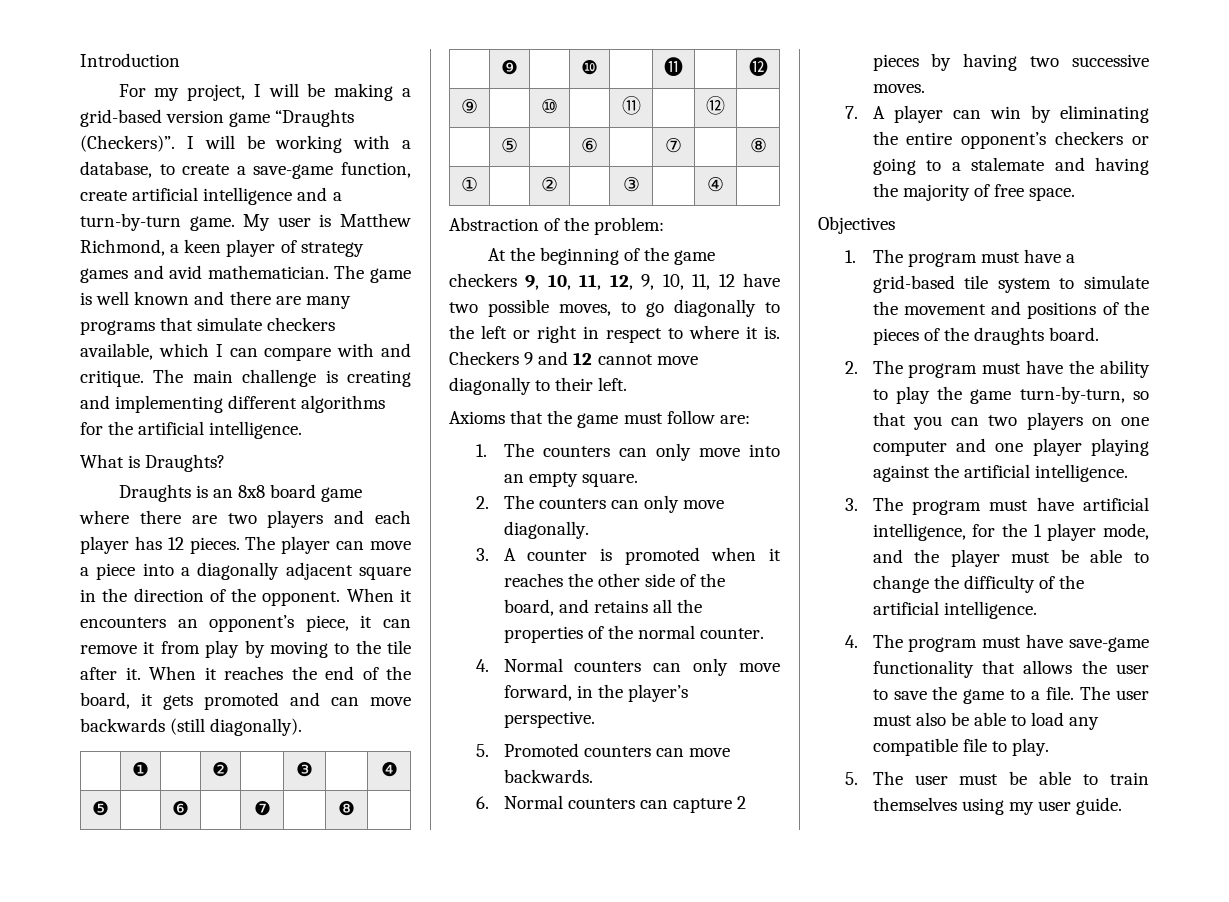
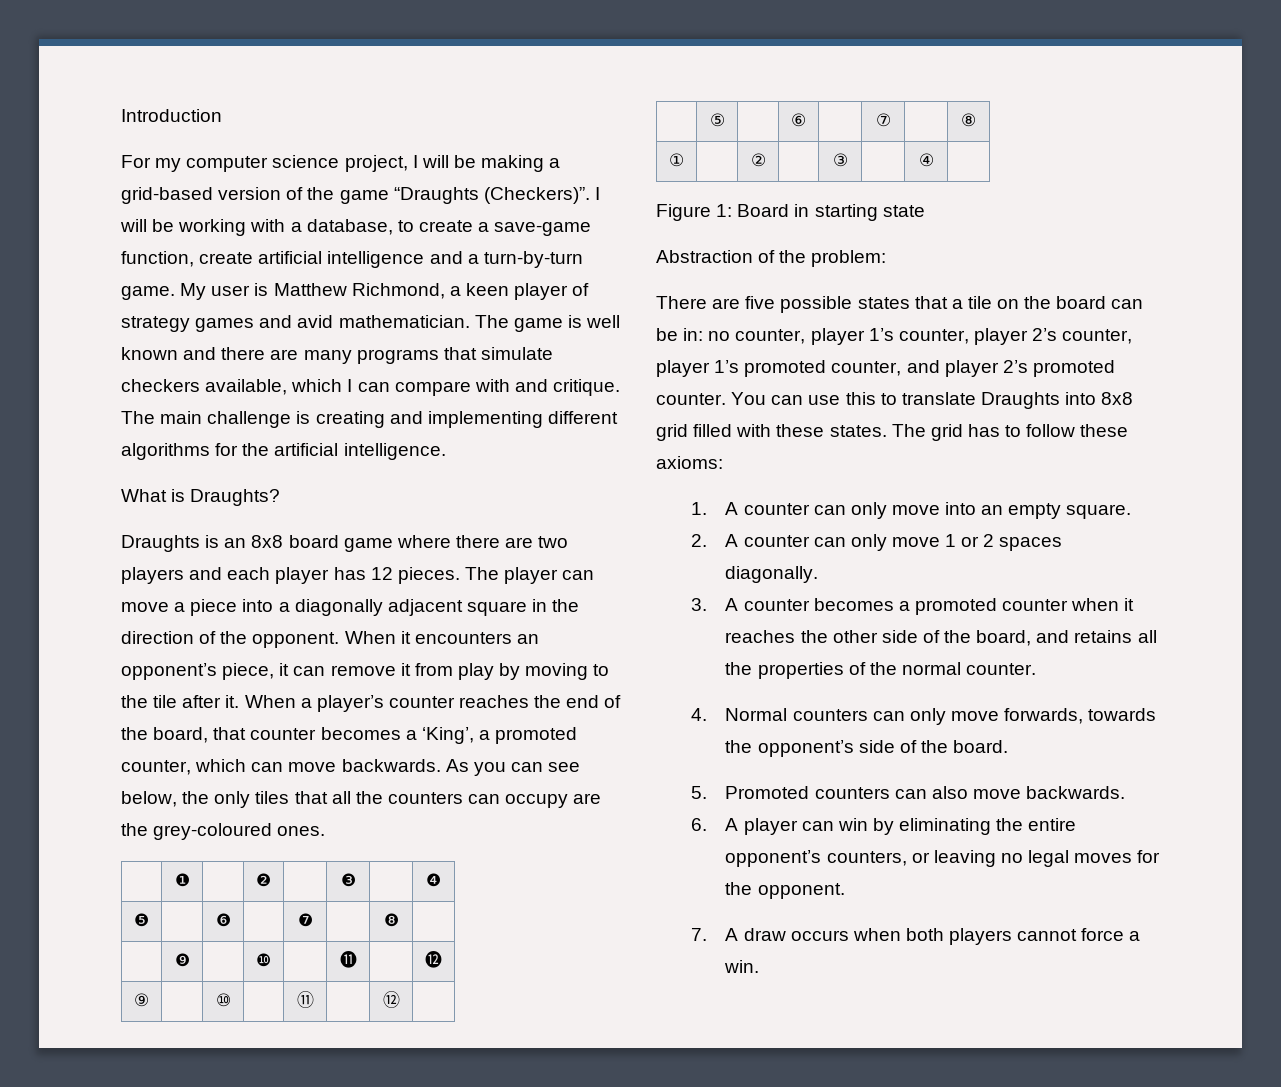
- For my project, I will be making a grid-based version game “Draughts (Checkers)”.
+ For my computer science project, I will be making a grid-based version of the game “Draughts (Checkers)”.
- When it reaches the end of the board, it gets promoted and can move backwards (still diagonally).
+ When a player’s counter reaches the end of the board, that counter becomes a ‘King’, a promoted counter, which can move backwards. As you can see below, the only tiles that all the counters can occupy are the grey-coloured ones.
+ Figure 1: Board in starting state
  Abstraction of the problem:
- At the beginning of the game checkers 9, 10, 11, 12, 9, 10, 11, 12 have two possible moves, to go diagonally to the left or right in respect to where it is. Checkers 9 and 12 cannot move diagonally to their left.
- Axioms that the game must follow are:
- 1. The counters can only move into an empty square.
+ There are five possible states that a tile on the board can be in: no counter, player 1’s counter, player 2’s counter, player 1’s promoted counter, and player 2’s promoted counter. You can use this to translate Draughts into 8x8 grid filled with these states. The grid has to follow these axioms:
+ 1. A counter can only move into an empty square.
- 2. The counters can only move diagonally.
+ 2. A counter can only move 1 or 2 spaces diagonally.
- 3. A counter is promoted when it reaches the other side of the board, and retains all the properties of the normal counter.
+ 3. A counter becomes a promoted counter when it reaches the other side of the board, and retains all the properties of the normal counter.
- 4. Normal counters can only move forward, in the player’s perspective.
+ 4. Normal counters can only move forwards, towards the opponent’s side of the board.
- 5. Promoted counters can move backwards.
+ 5. Promoted counters can also move backwards.
- 6. Normal counters can capture 2 pieces by having two successive moves.
- 7. A player can win by eliminating the entire opponent’s checkers or going to a stalemate and having the majority of free space.
- Objectives
- 1. The program must have a grid-based tile system to simulate the movement and positions of the pieces of the draughts board.
- 2. The program must have the ability to play the game turn-by-turn, so that you can two players on one computer and one player playing against the artificial intelligence.
- 3. The program must have artificial intelligence, for the 1 player mode, and the player must be able to change the difficulty of the artificial intelligence.
- 4. The program must have save-game functionality that allows the user to save the game to a file. The user must also be able to load any compatible file to play.
- 5. The user must be able to train themselves using my user guide.
+ 6. A player can win by eliminating the entire opponent’s counters, or leaving no legal moves for the opponent.
+ 7. A draw occurs when both players cannot force a win.

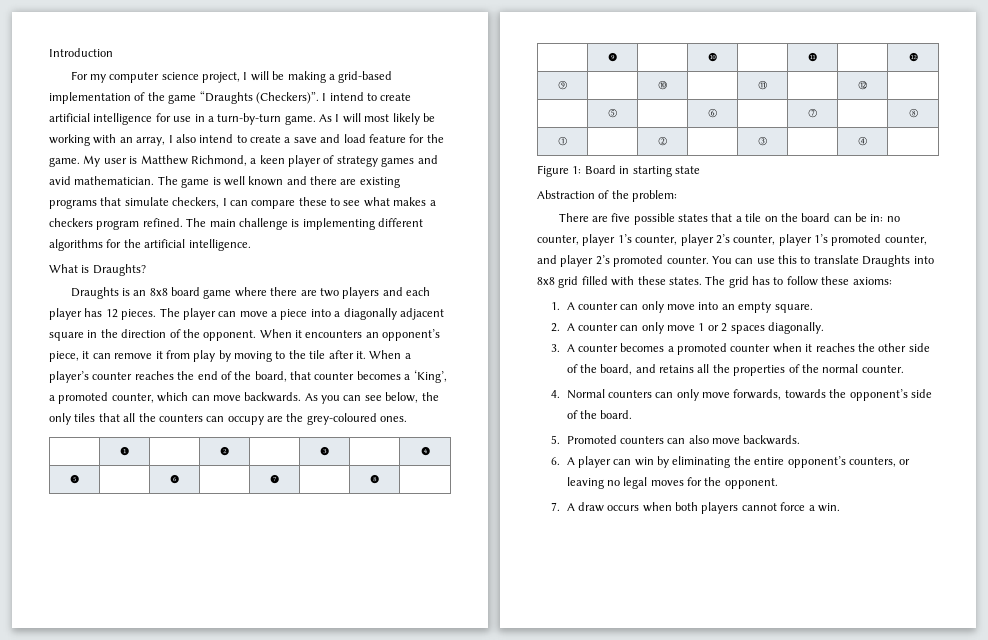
- For my computer science project, I will be making a grid-based version of the game “Draughts (Checkers)”.
+ For my computer science project, I will be making a grid-based implementation of the game “Draughts (Checkers)”.
- I will be working with a database, to create a save-game function, create artificial intelligence and a turn-by-turn game.
+ I intend to create artificial intelligence for use in a turn-by-turn game. As I will most likely be working with an array, I also intend to create a save and load feature for the game.
- The game is well known and there are many programs that simulate checkers available, which I can compare with and critique.
+ The game is well known and there are existing programs that simulate checkers, I can compare these to see what makes a checkers program refined.
- The main challenge is creating and implementing different algorithms for the artificial intelligence.
+ The main challenge is implementing different algorithms for the artificial intelligence.

